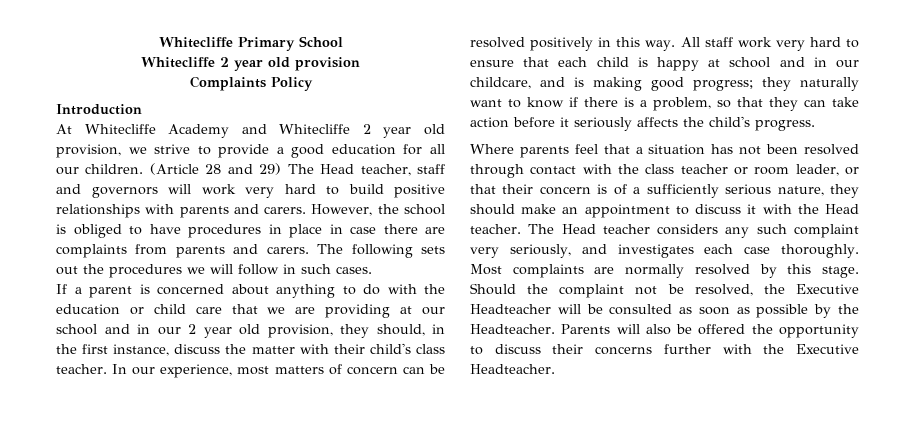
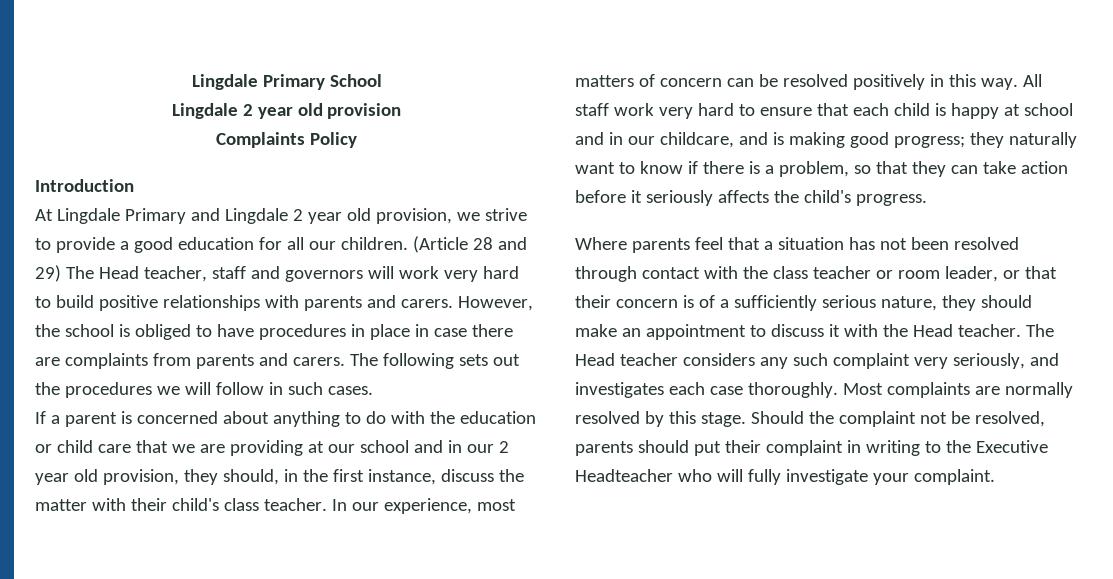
- Whitecliffe Primary School
+ Lingdale Primary School
- Whitecliffe 2 year old provision
+ Lingdale 2 year old provision
- At Whitecliffe Academy and Whitecliffe 2 year old provision, we strive to provide a good education for all our children.
+ At Lingdale Primary and Lingdale 2 year old provision, we strive to provide a good education for all our children.
- Should the complaint not be resolved, the Executive Headteacher will be consulted as soon as possible by the Headteacher. Parents will also be offered the opportunity to discuss their concerns further with the Executive Headteacher.
+ Should the complaint not be resolved, parents should put their complaint in writing to the Executive Headteacher who will fully investigate your complaint.

